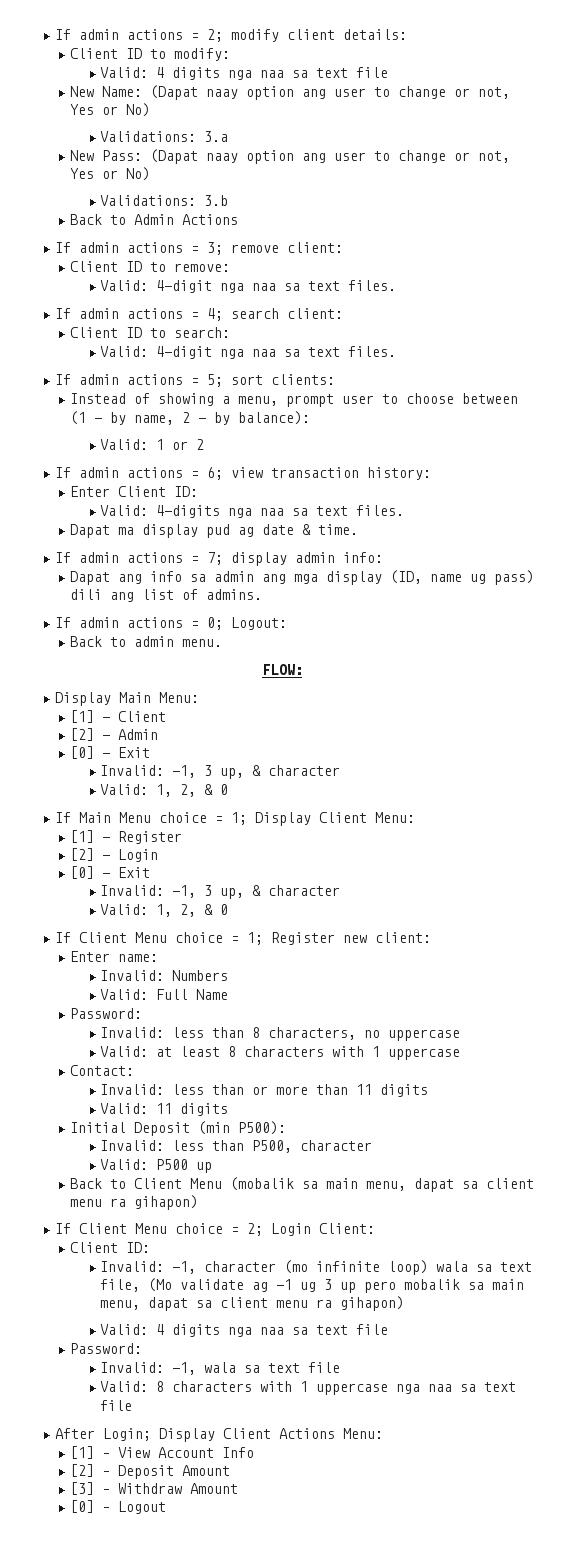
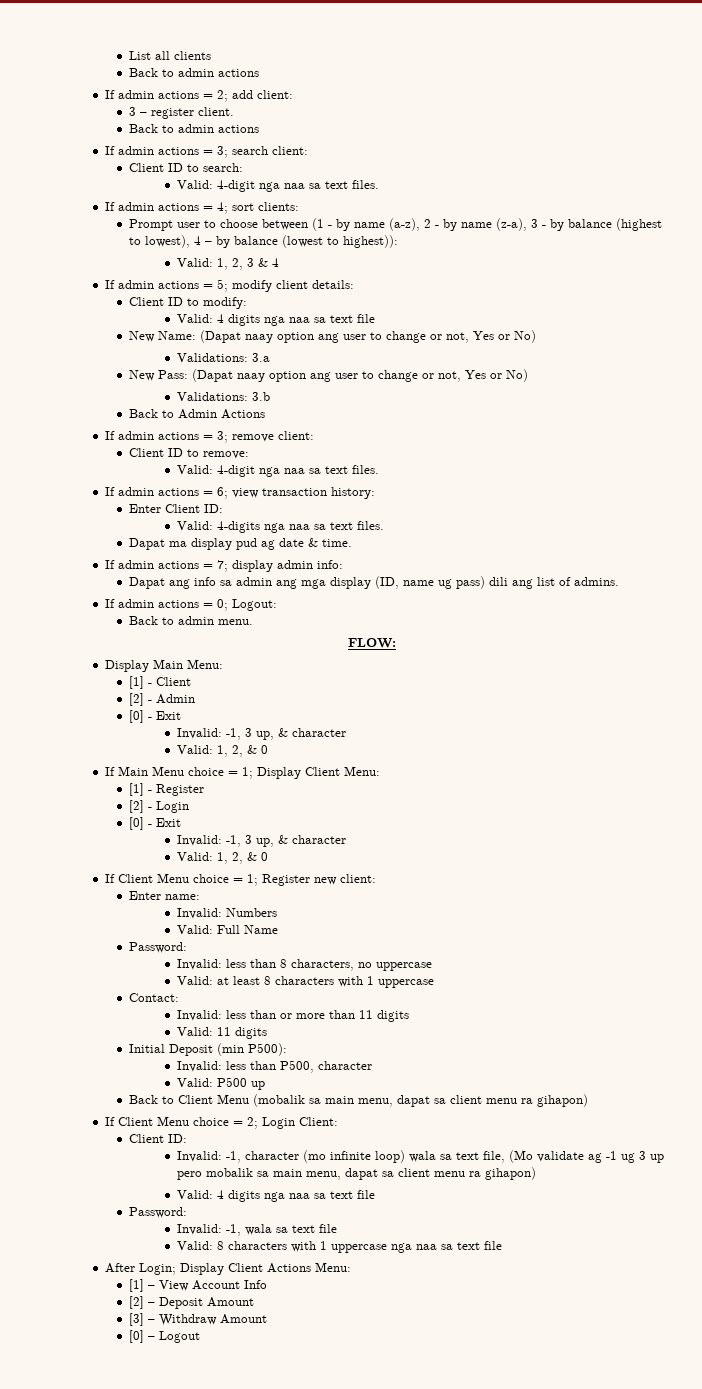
+ List all clients
+ Back to admin actions
- If admin actions = 2; modify client details:
+ If admin actions = 2; add client:
+ 3 – register client.
+ Back to admin actions
+ If admin actions = 3; search client:
+ Client ID to search:
+ Valid: 4-digit nga naa sa text files.
+ If admin actions = 4; sort clients:
+ Prompt user to choose between (1 - by name (a-z), 2 - by name (z-a), 3 - by balance (highest to lowest), 4 – by balance (lowest to highest)):
+ Valid: 1, 2, 3 & 4
+ If admin actions = 5; modify client details:
- If admin actions = 4; search client:
- Client ID to search:
- Valid: 4-digit nga naa sa text files.
- If admin actions = 5; sort clients:
- Instead of showing a menu, prompt user to choose between (1 - by name, 2 - by balance):
- Valid: 1 or 2

